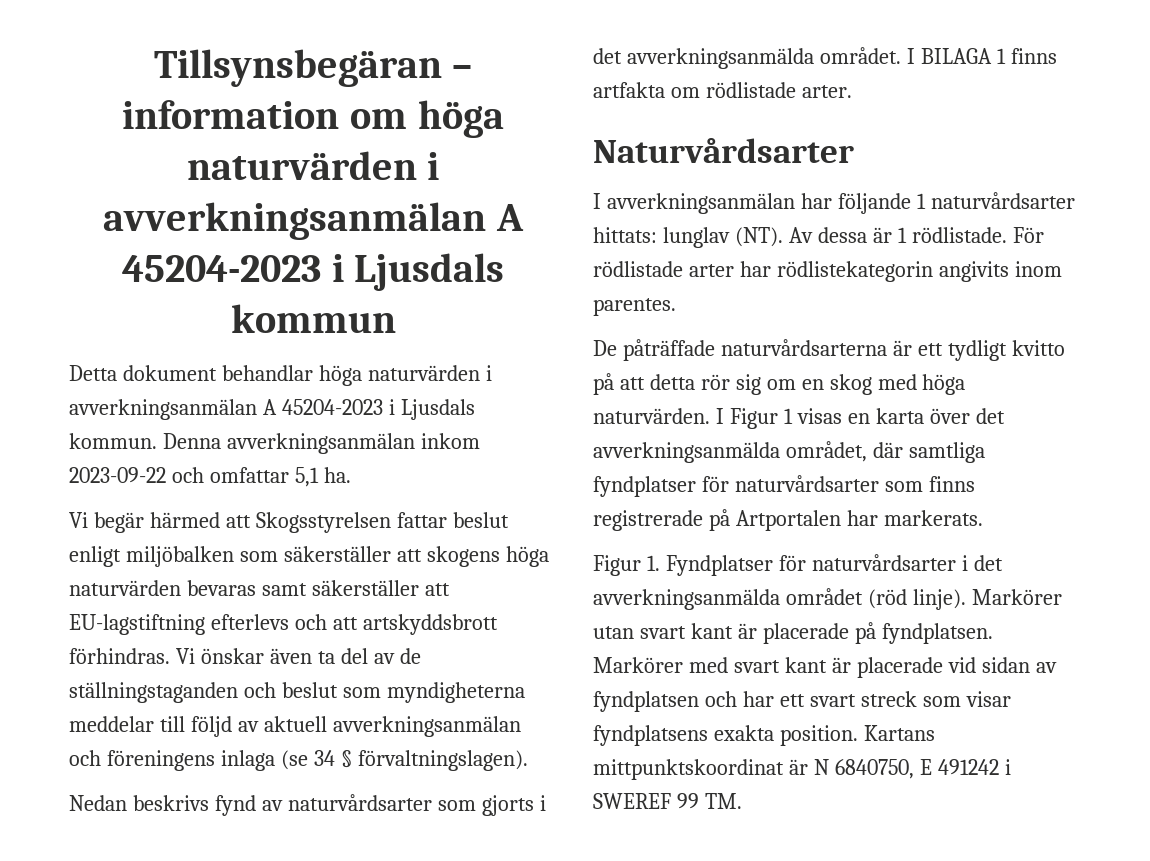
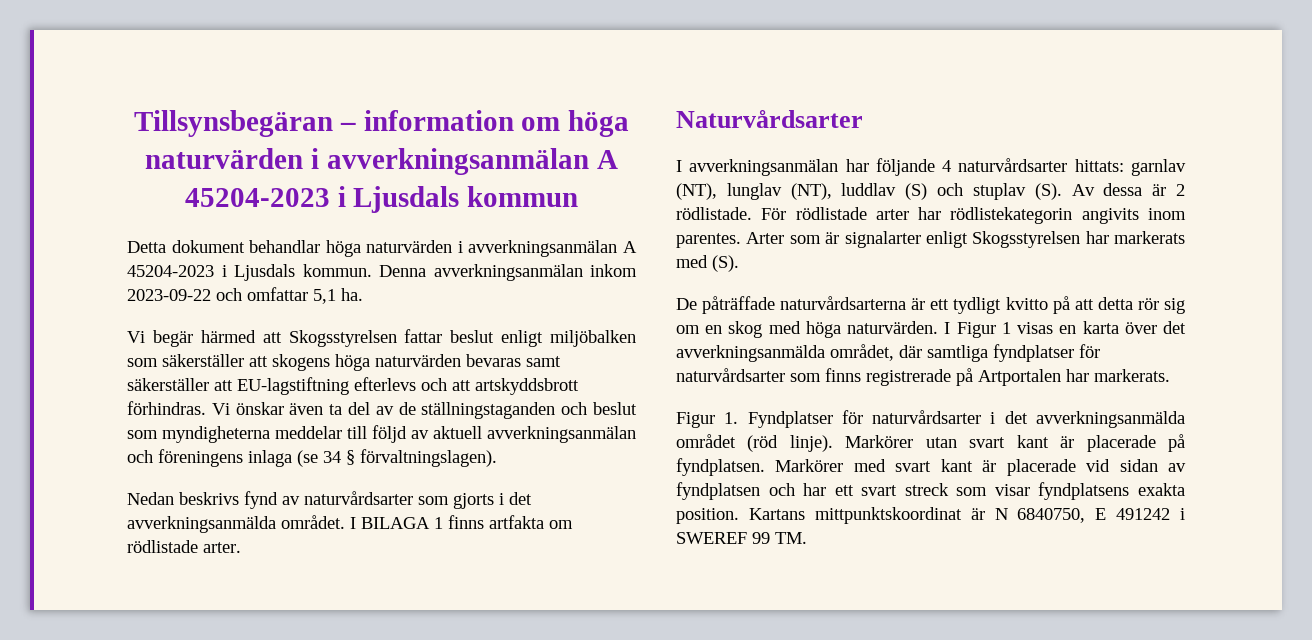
- I avverkningsanmälan har följande 1 naturvårdsarter hittats: lunglav (NT). Av dessa är 1 rödlistade.
+ I avverkningsanmälan har följande 4 naturvårdsarter hittats: garnlav (NT), lunglav (NT), luddlav (S) och stuplav (S). Av dessa är 2 rödlistade.
+ Arter som är signalarter enligt Skogsstyrelsen har markerats med (S).

